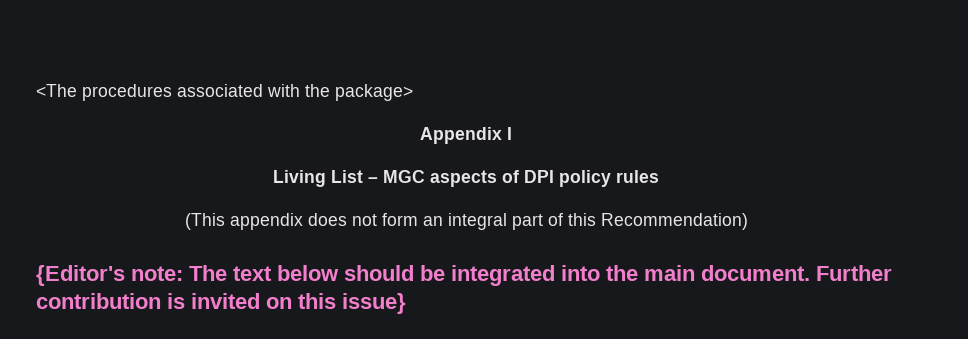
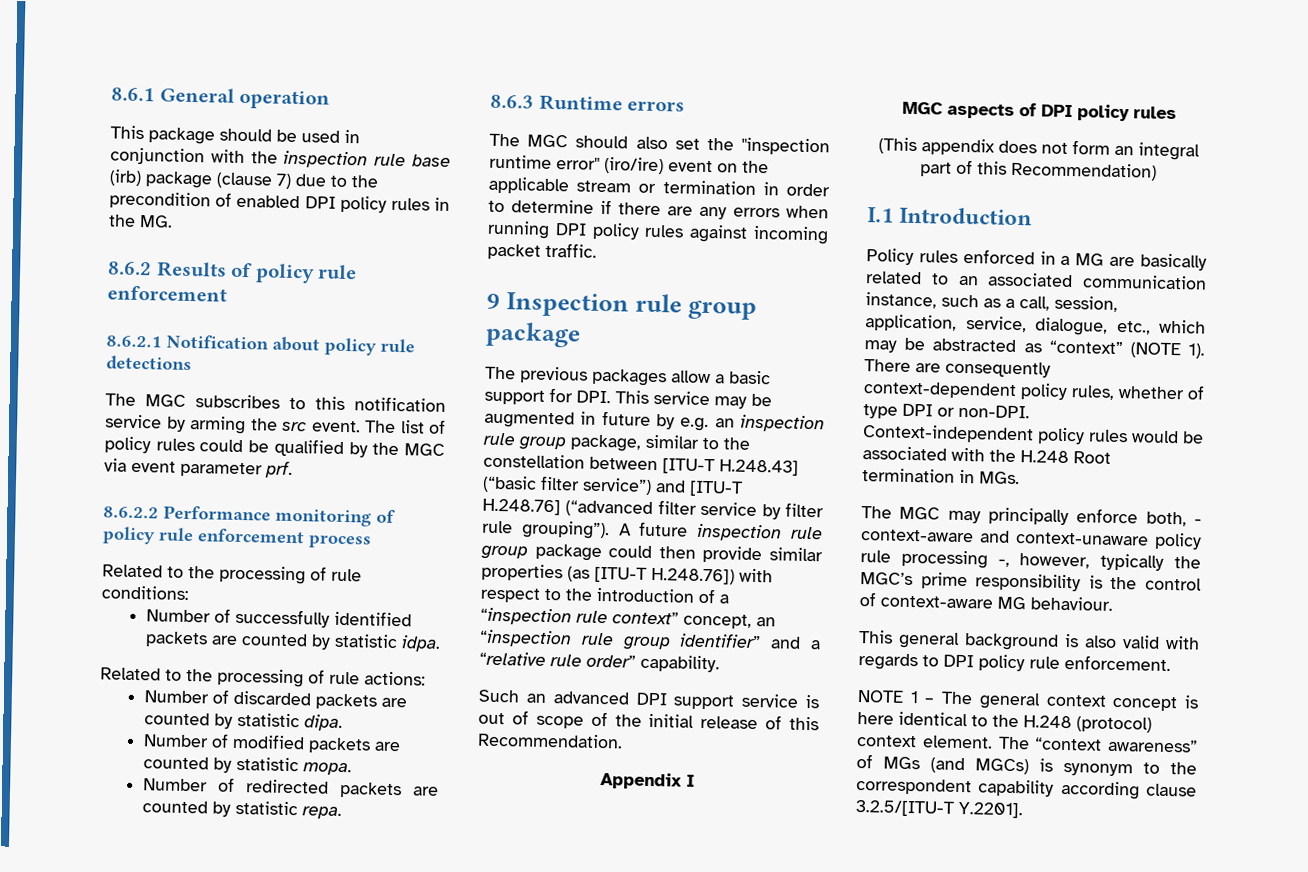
- <The procedures associated with the package>
+ 8.6.1 General operation
+ This package should be used in conjunction with the inspection rule base (irb) package (clause 7) due to the precondition of enabled DPI policy rules in the MG.
+ 8.6.2 Results of policy rule enforcement
+ 8.6.2.1 Notification about policy rule detections
+ The MGC subscribes to this notification service by arming the src event. The list of policy rules could be qualified by the MGC via event parameter prf.
+ 8.6.2.2 Performance monitoring of policy rule enforcement process
+ Related to the processing of rule conditions:
+ Number of successfully identified packets are counted by statistic idpa.
+ Related to the processing of rule actions:
+ Number of discarded packets are counted by statistic dipa.
+ Number of modified packets are counted by statistic mopa.
+ Number of redirected packets are counted by statistic repa.
+ 8.6.3 Runtime errors
+ The MGC should also set the "inspection runtime error" (iro/ire) event on the applicable stream or termination in order to determine if there are any errors when running DPI policy rules against incoming packet traffic.
+ 9 Inspection rule group package
+ The previous packages allow a basic support for DPI. This service may be augmented in future by e.g. an inspection rule group package, similar to the constellation between [ITU-T H.248.43] (“basic filter service”) and [ITU-T H.248.76] (“advanced filter service by filter rule grouping”). A future inspection rule group package could then provide similar properties (as [ITU-T H.248.76]) with respect to the introduction of a “inspection rule context” concept, an “inspection rule group identifier” and a “relative rule order” capability.
+ Such an advanced DPI support service is out of scope of the initial release of this Recommendation.
- Living List – MGC aspects of DPI policy rules
+ MGC aspects of DPI policy rules
- {Editor's note: The text below should be integrated into the main document. Further contribution is invited on this issue}
+ I.1 Introduction
+ Policy rules enforced in a MG are basically related to an associated communication instance, such as a call, session, application, service, dialogue, etc., which may be abstracted as “context” (NOTE 1). There are consequently context-dependent policy rules, whether of type DPI or non-DPI. Context-independent policy rules would be associated with the H.248 Root termination in MGs.
+ The MGC may principally enforce both, - context-aware and context-unaware policy rule processing -, however, typically the MGC’s prime responsibility is the control of context-aware MG behaviour.
+ This general background is also valid with regards to DPI policy rule enforcement.
+ NOTE 1 – The general context concept is here identical to the H.248 (protocol) context element. The “context awareness” of MGs (and MGCs) is synonym to the correspondent capability according clause 3.2.5/[ITU-T Y.2201].

